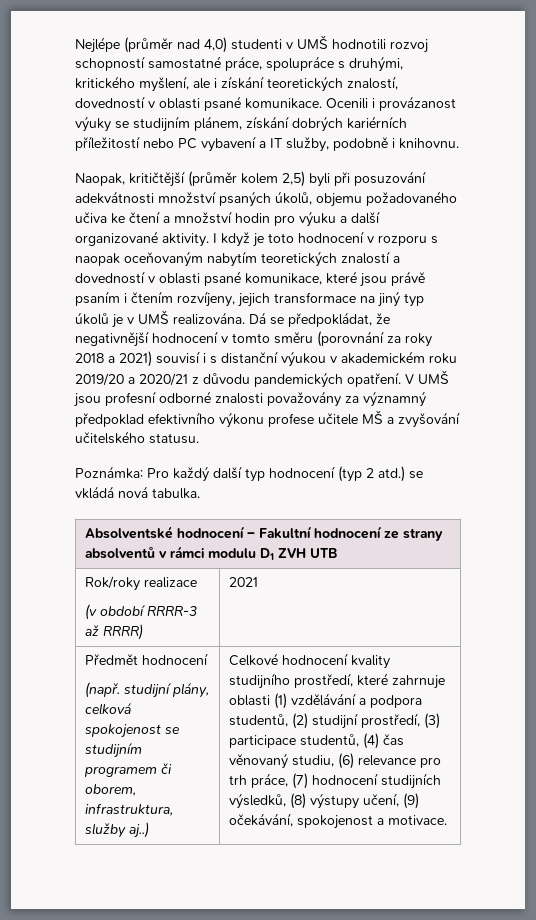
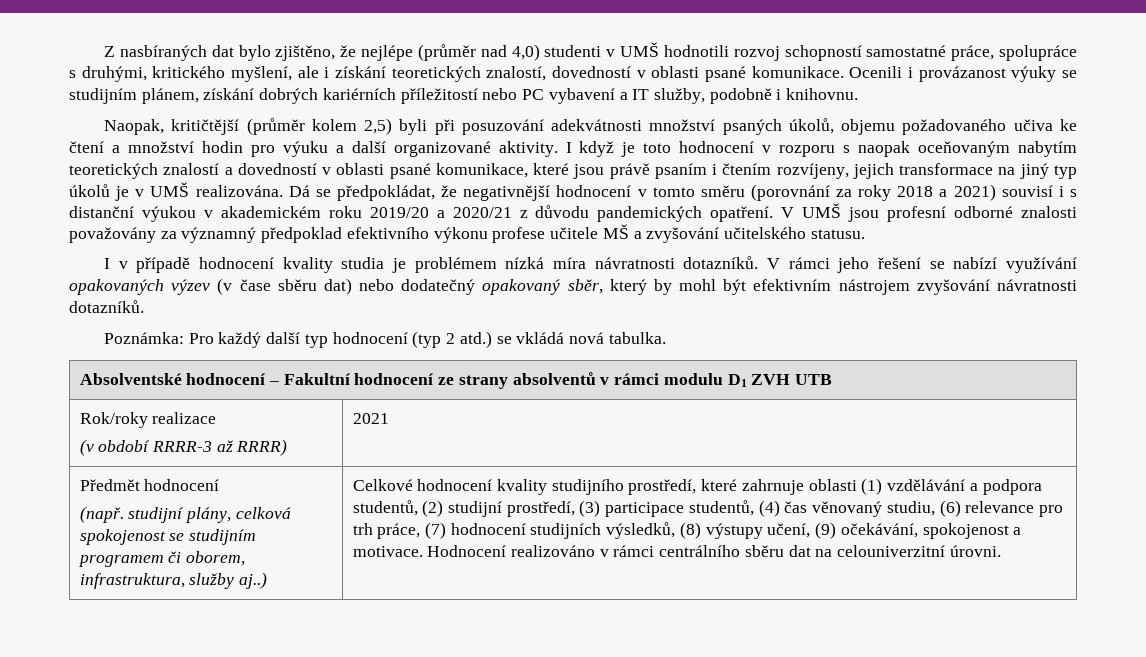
- Nejlépe (průměr nad 4,0) studenti v UMŠ hodnotili rozvoj schopností samostatné práce, spolupráce s druhými, kritického myšlení, ale i získání teoretických znalostí, dovedností v oblasti psané komunikace.
+ Z nasbíraných dat bylo zjištěno, že nejlépe (průměr nad 4,0) studenti v UMŠ hodnotili rozvoj schopností samostatné práce, spolupráce s druhými, kritického myšlení, ale i získání teoretických znalostí, dovedností v oblasti psané komunikace.
+ I v případě hodnocení kvality studia je problémem nízká míra návratnosti dotazníků. V rámci jeho řešení se nabízí využívání opakovaných výzev (v čase sběru dat) nebo dodatečný opakovaný sběr, který by mohl být efektivním nástrojem zvyšování návratnosti dotazníků.
+ Hodnocení realizováno v rámci centrálního sběru dat na celouniverzitní úrovni.

